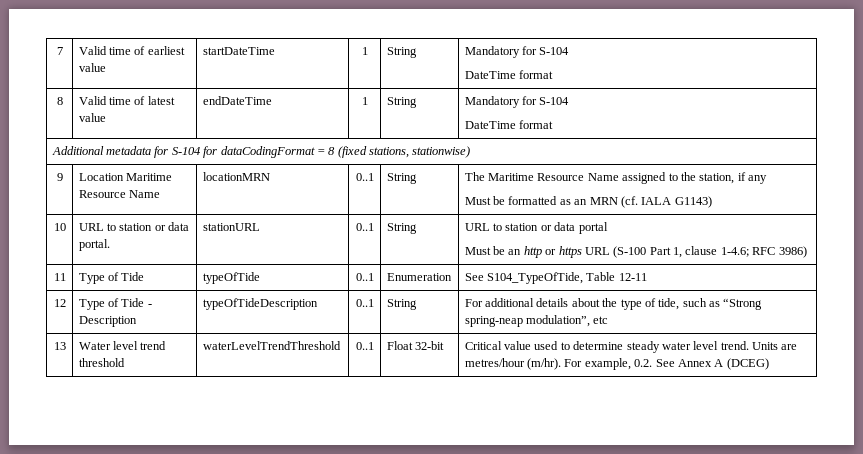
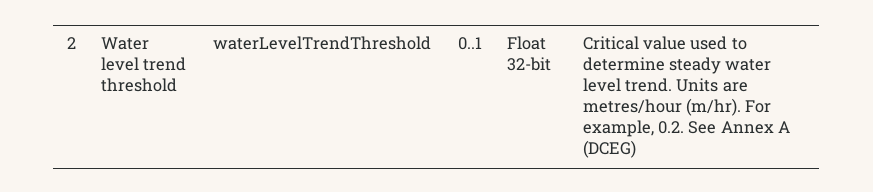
- 7 | Valid time of earliest value | startDateTime | 1 | String | Mandatory for S-104
- DateTime format
- 8 | Valid time of latest value | endDateTime | 1 | String | Mandatory for S-104
- DateTime format
- Additional metadata for S-104 for dataCodingFormat = 8 (fixed stations, stationwise)
- 9 | Location Maritime Resource Name | locationMRN | 0..1 | String | The Maritime Resource Name assigned to the station, if any
- Must be formatted as an MRN (cf. IALA G1143)
- 10 | URL to station or data portal. | stationURL | 0..1 | String | URL to station or data portal
- Must be an http or https URL (S-100 Part 1, clause 1-4.6; RFC 3986)
- 11 | Type of Tide | typeOfTide | 0..1 | Enumeration | See S104_TypeOfTide, Table 12-11
- 12 | Type of Tide - Description | typeOfTideDescription | 0..1 | String | For additional details about the type of tide, such as “Strong spring-neap modulation”, etc
- 13 | Water level trend threshold | waterLevelTrendThreshold | 0..1 | Float 32-bit | Critical value used to determine steady water level trend. Units are metres/hour (m/hr). For example, 0.2. See Annex A (DCEG)
+ 2 | Water level trend threshold | waterLevelTrendThreshold | 0..1 | Float 32-bit | Critical value used to determine steady water level trend. Units are metres/hour (m/hr). For example, 0.2. See Annex A (DCEG)

